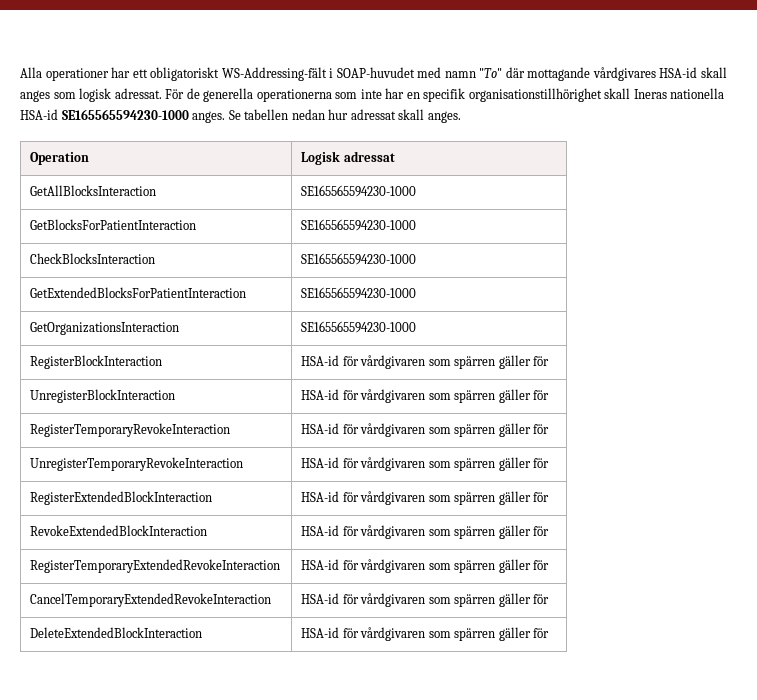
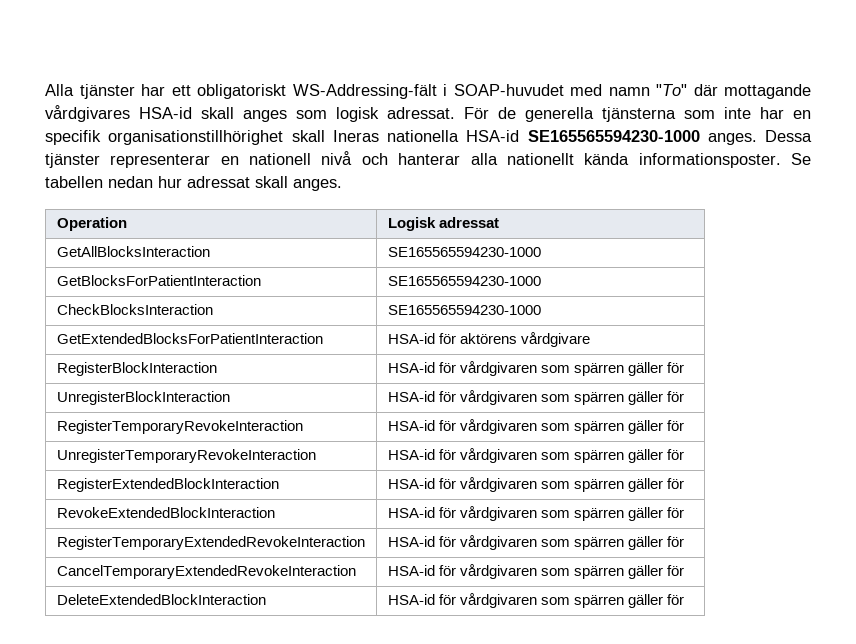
- Alla operationer har ett obligatoriskt WS-Addressing-fält i SOAP-huvudet med namn "To" där mottagande vårdgivares HSA-id skall anges som logisk adressat.
+ Alla tjänster har ett obligatoriskt WS-Addressing-fält i SOAP-huvudet med namn "To" där mottagande vårdgivares HSA-id skall anges som logisk adressat.
- För de generella operationerna som inte har en specifik organisationstillhörighet skall Ineras nationella HSA-id SE165565594230-1000 anges.
+ För de generella tjänsterna som inte har en specifik organisationstillhörighet skall Ineras nationella HSA-id SE165565594230-1000 anges.
+ Dessa tjänster representerar en nationell nivå och hanterar alla nationellt kända informationsposter.
- GetExtendedBlocksForPatientInteraction | SE165565594230-1000
- GetOrganizationsInteraction | SE165565594230-1000
+ GetExtendedBlocksForPatientInteraction | HSA-id för aktörens vårdgivare

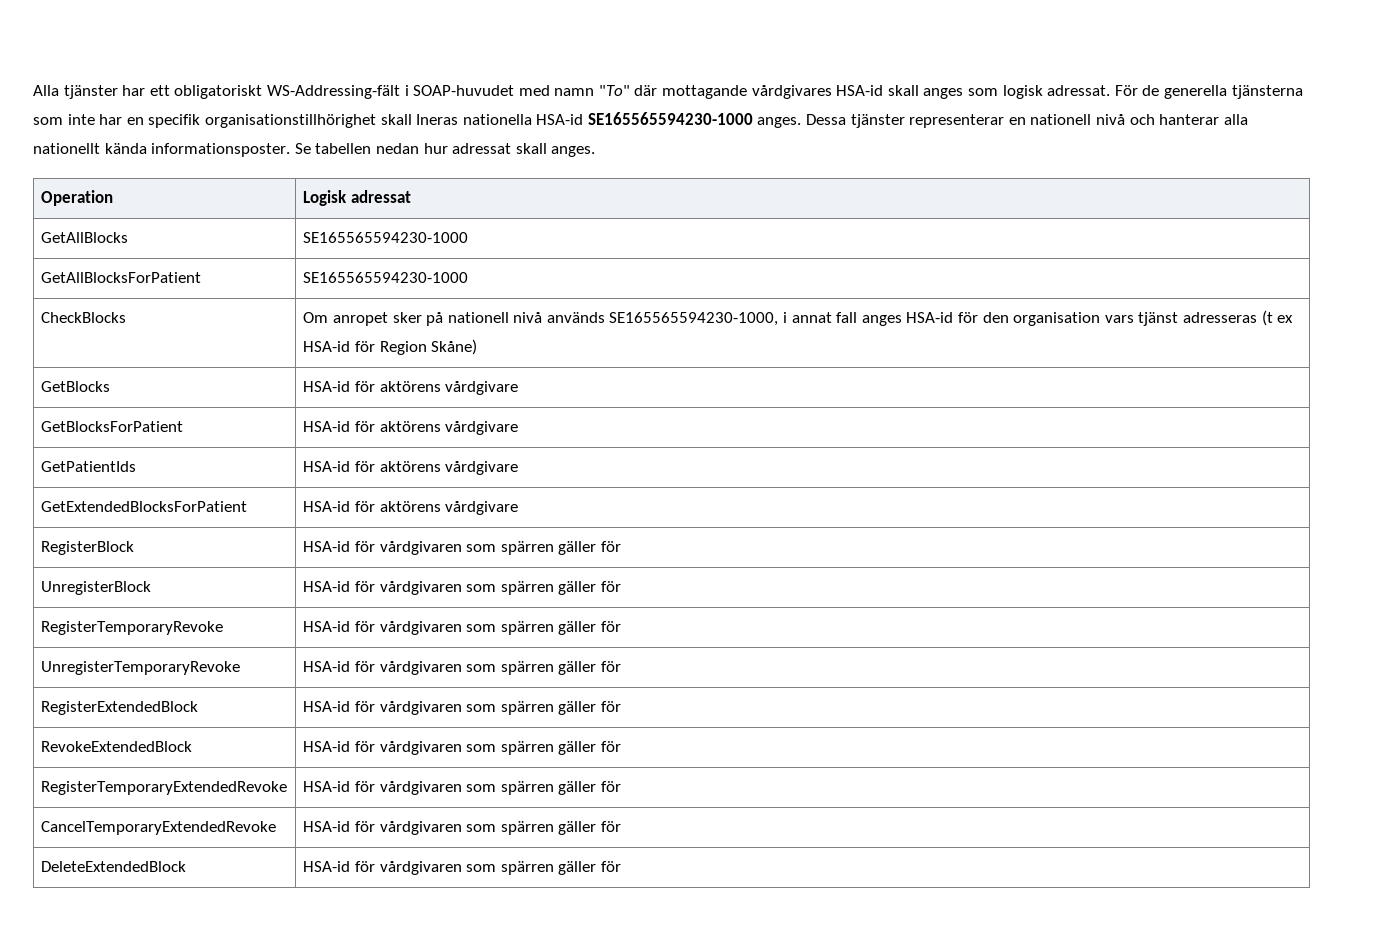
- GetAllBlocksInteraction | SE165565594230-1000
- GetBlocksForPatientInteraction | SE165565594230-1000
- CheckBlocksInteraction | SE165565594230-1000
- GetExtendedBlocksForPatientInteraction | HSA-id för aktörens vårdgivare
- RegisterBlockInteraction | HSA-id för vårdgivaren som spärren gäller för
- UnregisterBlockInteraction | HSA-id för vårdgivaren som spärren gäller för
- RegisterTemporaryRevokeInteraction | HSA-id för vårdgivaren som spärren gäller för
- UnregisterTemporaryRevokeInteraction | HSA-id för vårdgivaren som spärren gäller för
- RegisterExtendedBlockInteraction | HSA-id för vårdgivaren som spärren gäller för
- RevokeExtendedBlockInteraction | HSA-id för vårdgivaren som spärren gäller för
- RegisterTemporaryExtendedRevokeInteraction | HSA-id för vårdgivaren som spärren gäller för
- CancelTemporaryExtendedRevokeInteraction | HSA-id för vårdgivaren som spärren gäller för
- DeleteExtendedBlockInteraction | HSA-id för vårdgivaren som spärren gäller för
+ GetAllBlocks | SE165565594230-1000
+ GetAllBlocksForPatient | SE165565594230-1000
+ CheckBlocks | Om anropet sker på nationell nivå används SE165565594230-1000, i annat fall anges HSA-id för den organisation vars tjänst adresseras (t ex HSA-id för Region Skåne)
+ GetBlocks | HSA-id för aktörens vårdgivare
+ GetBlocksForPatient | HSA-id för aktörens vårdgivare
+ GetPatientIds | HSA-id för aktörens vårdgivare
+ GetExtendedBlocksForPatient | HSA-id för aktörens vårdgivare
+ RegisterBlock | HSA-id för vårdgivaren som spärren gäller för
+ UnregisterBlock | HSA-id för vårdgivaren som spärren gäller för
+ RegisterTemporaryRevoke | HSA-id för vårdgivaren som spärren gäller för
+ UnregisterTemporaryRevoke | HSA-id för vårdgivaren som spärren gäller för
+ RegisterExtendedBlock | HSA-id för vårdgivaren som spärren gäller för
+ RevokeExtendedBlock | HSA-id för vårdgivaren som spärren gäller för
+ RegisterTemporaryExtendedRevoke | HSA-id för vårdgivaren som spärren gäller för
+ CancelTemporaryExtendedRevoke | HSA-id för vårdgivaren som spärren gäller för
+ DeleteExtendedBlock | HSA-id för vårdgivaren som spärren gäller för

